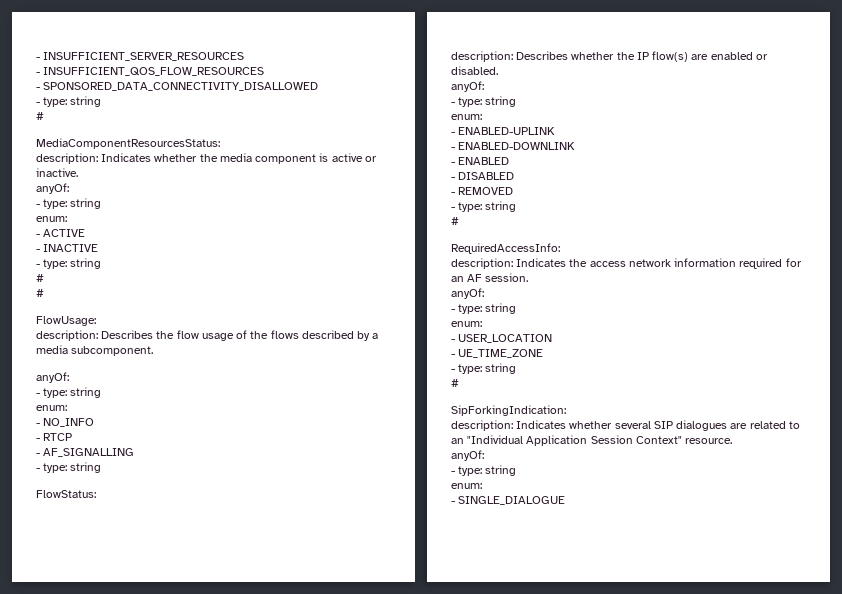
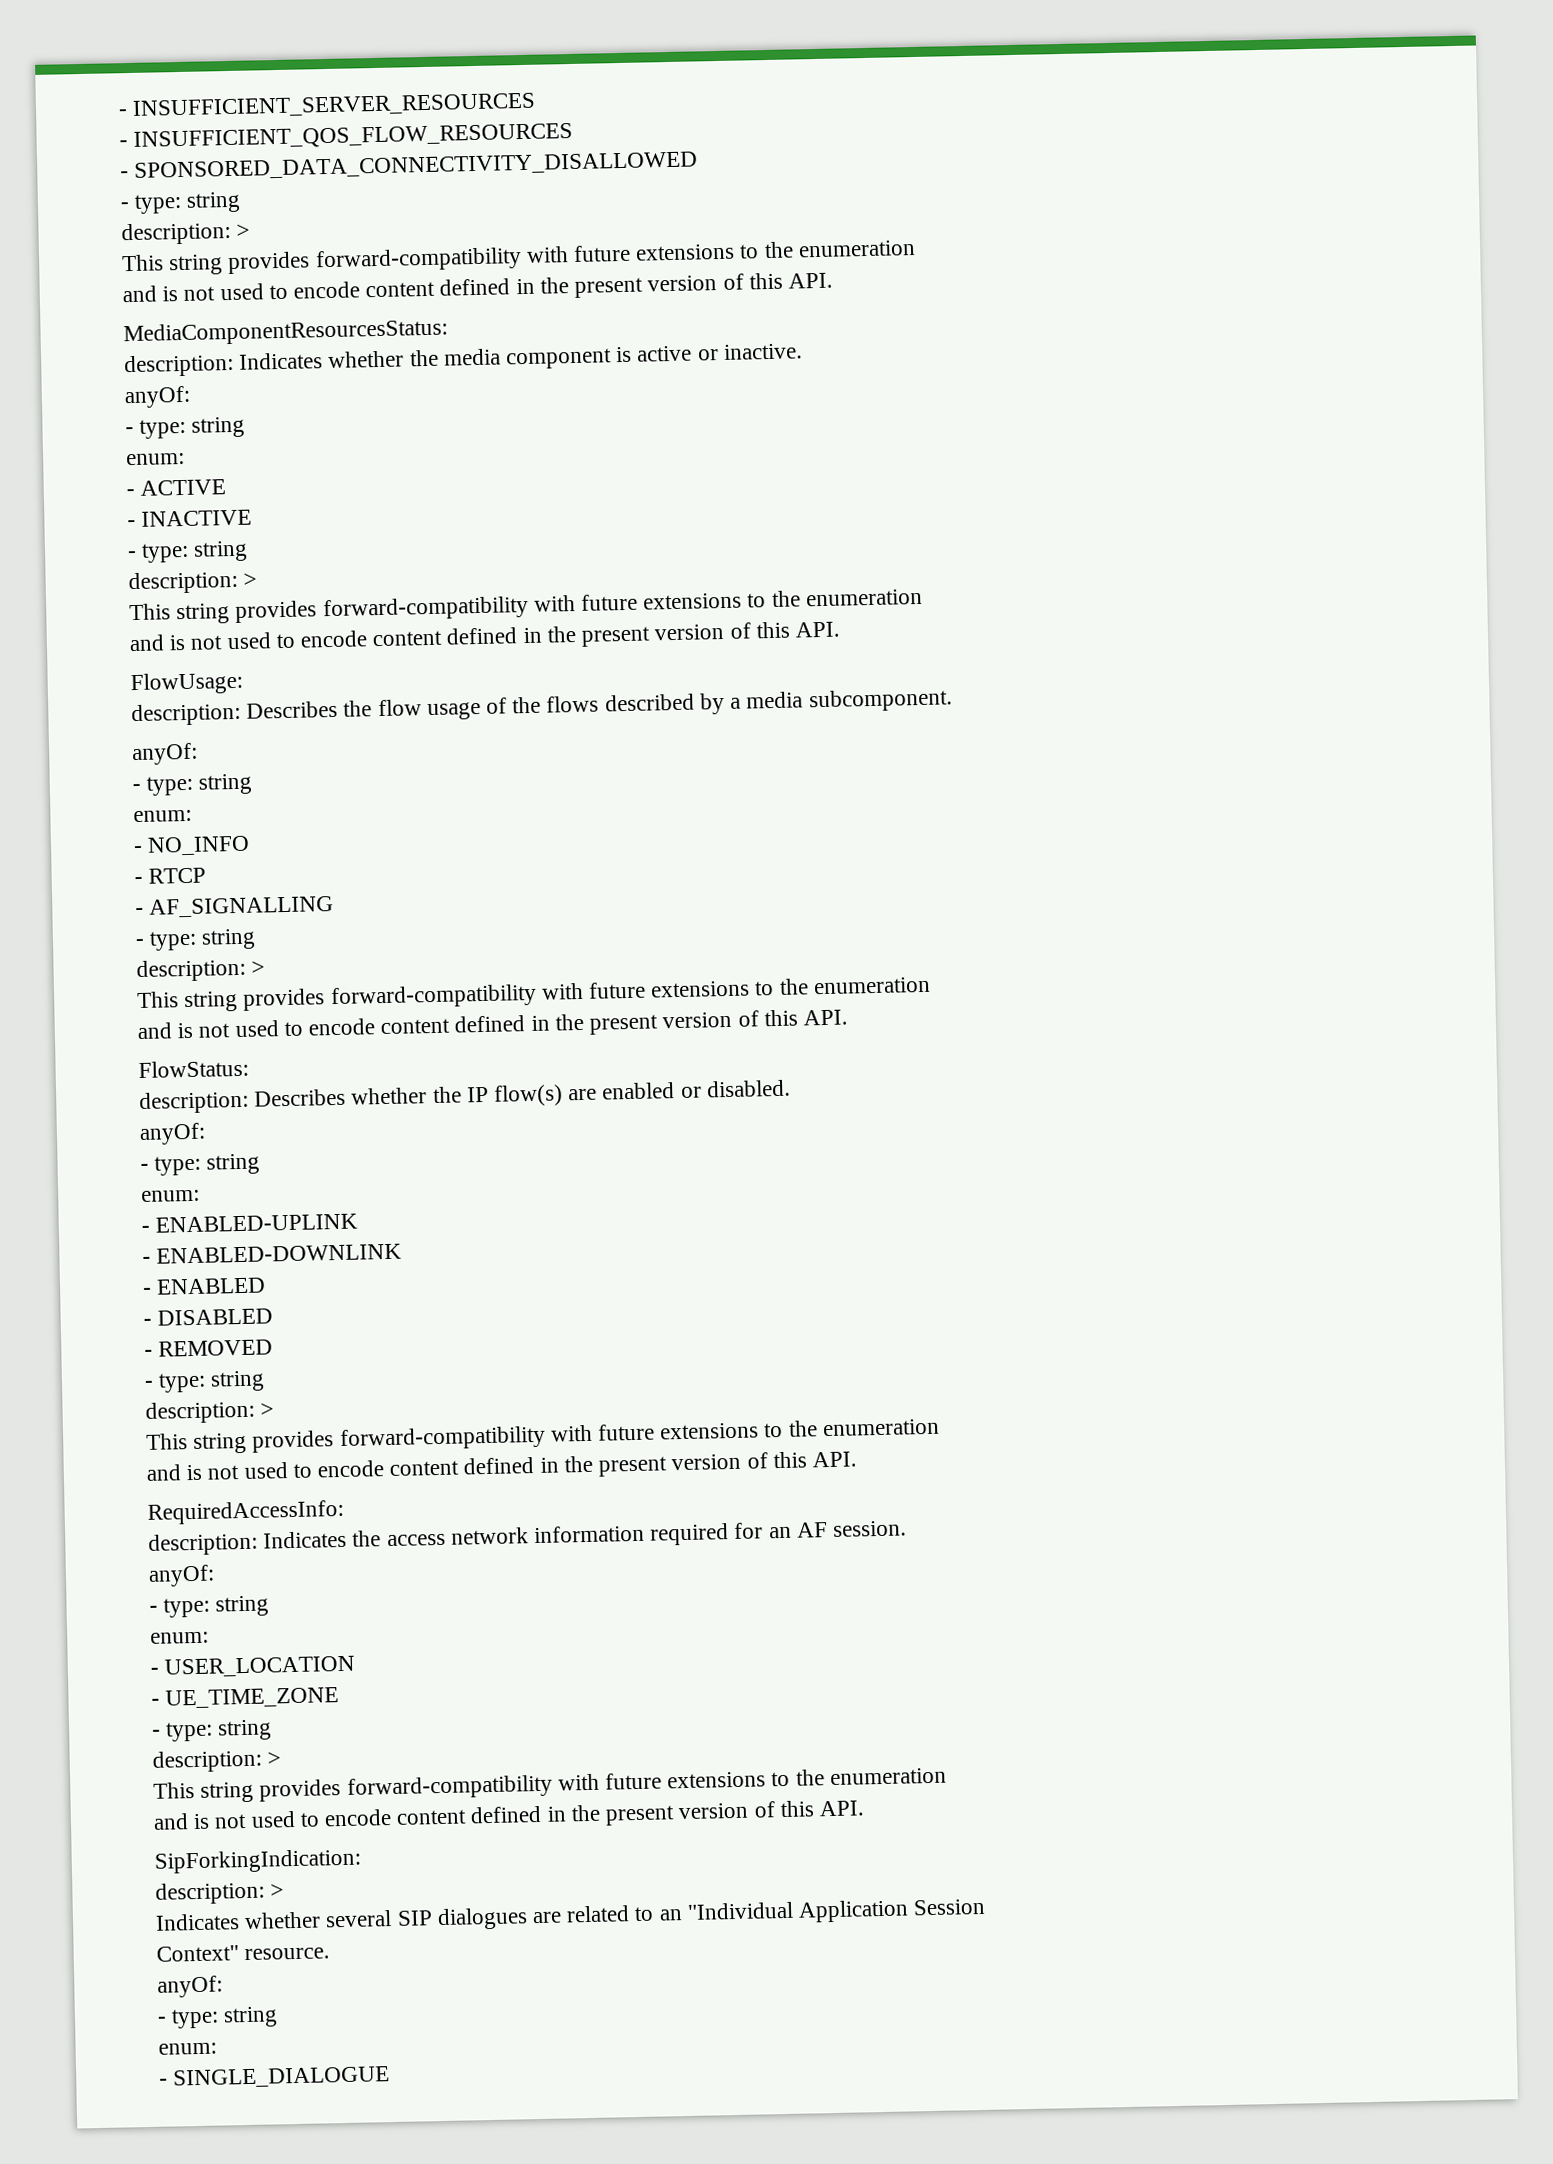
  - SPONSORED_DATA_CONNECTIVITY_DISALLOWED
  - type: string
- #
+ description: >
+ This string provides forward-compatibility with future extensions to the enumeration
+ and is not used to encode content defined in the present version of this API.
  - INACTIVE
  - type: string
- #
- #
+ description: >
+ This string provides forward-compatibility with future extensions to the enumeration
+ and is not used to encode content defined in the present version of this API.
  - AF_SIGNALLING
  - type: string
+ description: >
+ This string provides forward-compatibility with future extensions to the enumeration
+ and is not used to encode content defined in the present version of this API.
  - REMOVED
  - type: string
- #
+ description: >
+ This string provides forward-compatibility with future extensions to the enumeration
+ and is not used to encode content defined in the present version of this API.
  - UE_TIME_ZONE
  - type: string
- #
+ description: >
+ This string provides forward-compatibility with future extensions to the enumeration
+ and is not used to encode content defined in the present version of this API.
  SipForkingIndication:
- description: Indicates whether several SIP dialogues are related to an "Individual Application Session Context" resource.
+ description: >
+ Indicates whether several SIP dialogues are related to an "Individual Application Session
+ Context" resource.

